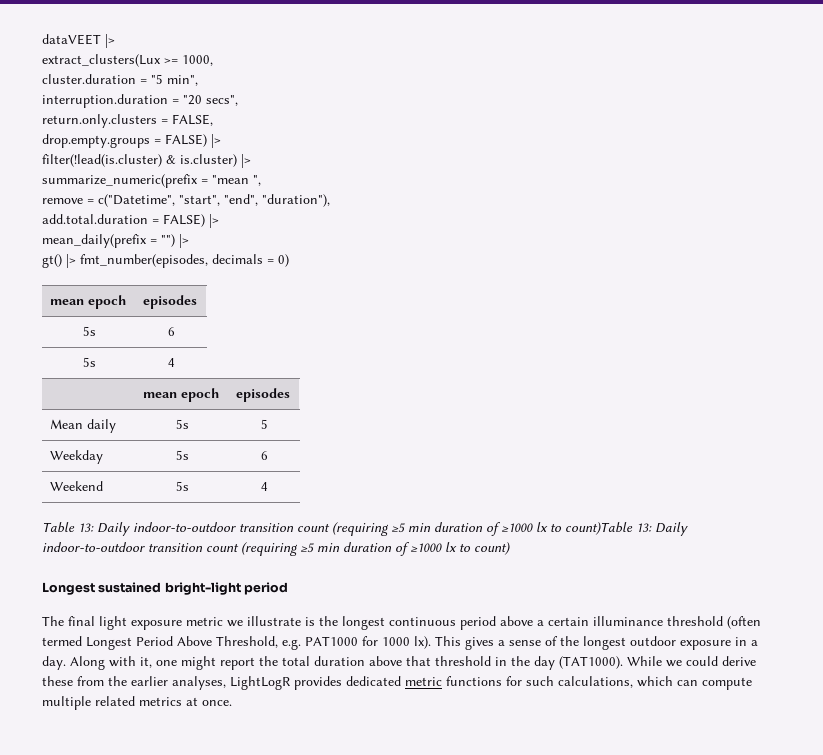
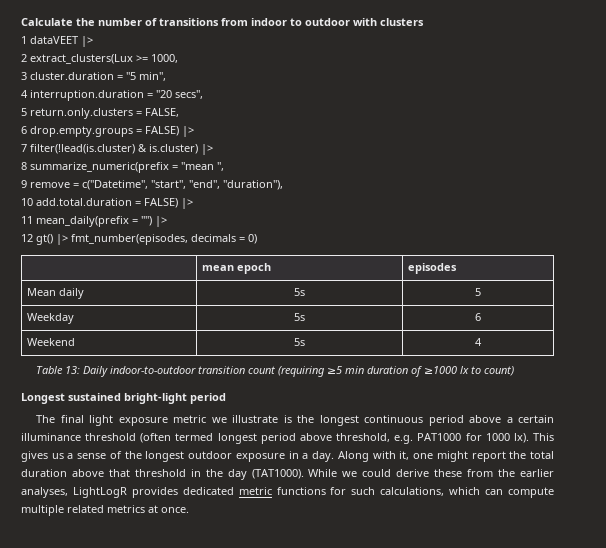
- dataVEET |>
+ Calculate the number of transitions from indoor to outdoor with clusters
+ 1 dataVEET |>
- extract_clusters(Lux >= 1000,
+ 2 extract_clusters(Lux >= 1000,
- cluster.duration = "5 min",
+ 3 cluster.duration = "5 min",
- interruption.duration = "20 secs",
+ 4 interruption.duration = "20 secs",
- return.only.clusters = FALSE,
+ 5 return.only.clusters = FALSE,
- drop.empty.groups = FALSE) |>
+ 6 drop.empty.groups = FALSE) |>
- filter(!lead(is.cluster) & is.cluster) |>
+ 7 filter(!lead(is.cluster) & is.cluster) |>
- summarize_numeric(prefix = "mean ",
+ 8 summarize_numeric(prefix = "mean ",
- remove = c("Datetime", "start", "end", "duration"),
+ 9 remove = c("Datetime", "start", "end", "duration"),
- add.total.duration = FALSE) |>
+ 10 add.total.duration = FALSE) |>
- mean_daily(prefix = "") |>
+ 11 mean_daily(prefix = "") |>
- gt() |> fmt_number(episodes, decimals = 0)
- mean epoch | episodes
- 5s | 6
- 5s | 4
+ 12 gt() |> fmt_number(episodes, decimals = 0)
- Table 13: Daily indoor-to-outdoor transition count (requiring ≥5 min duration of ≥1000 lx to count)Table 13: Daily indoor-to-outdoor transition count (requiring ≥5 min duration of ≥1000 lx to count)
+ Table 13: Daily indoor-to-outdoor transition count (requiring ≥5 min duration of ≥1000 lx to count)
- The final light exposure metric we illustrate is the longest continuous period above a certain illuminance threshold (often termed Longest Period Above Threshold, e.g. PAT1000 for 1000 lx).
+ The final light exposure metric we illustrate is the longest continuous period above a certain illuminance threshold (often termed longest period above threshold, e.g. PAT1000 for 1000 lx).
- This gives a sense of the longest outdoor exposure in a day.
+ This gives us a sense of the longest outdoor exposure in a day.

